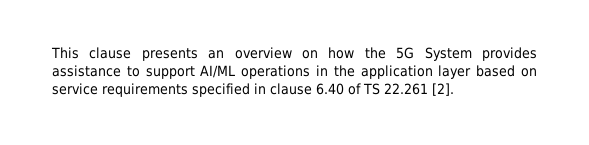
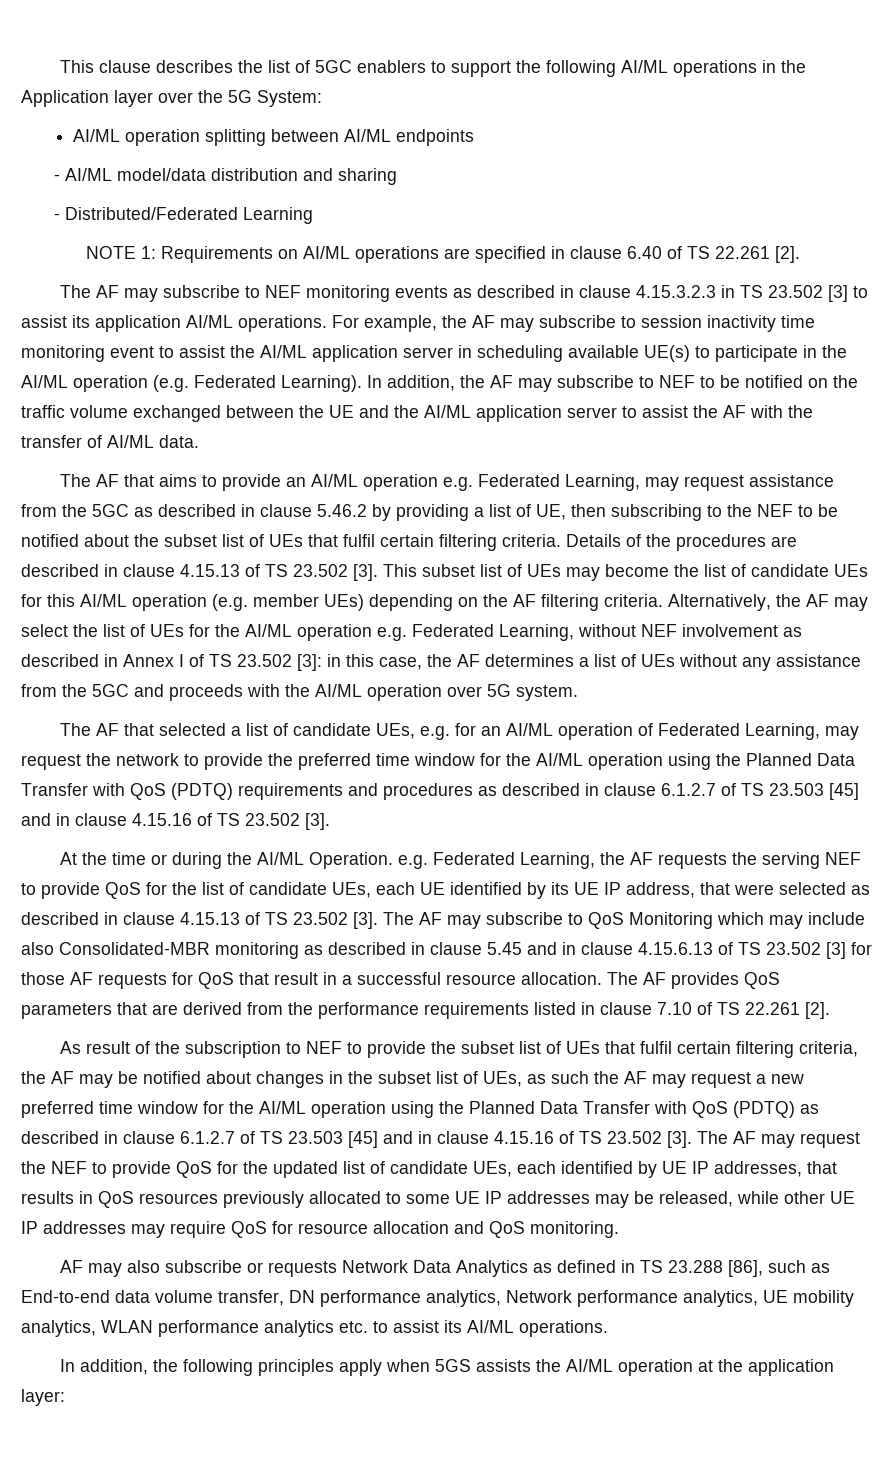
- This clause presents an overview on how the 5G System provides assistance to support AI/ML operations in the application layer based on service requirements specified in clause 6.40 of TS 22.261 [2].
+ This clause describes the list of 5GC enablers to support the following AI/ML operations in the Application layer over the 5G System:
+ AI/ML operation splitting between AI/ML endpoints
+ - AI/ML model/data distribution and sharing
+ - Distributed/Federated Learning
+ NOTE 1: Requirements on AI/ML operations are specified in clause 6.40 of TS 22.261 [2].
+ The AF may subscribe to NEF monitoring events as described in clause 4.15.3.2.3 in TS 23.502 [3] to assist its application AI/ML operations. For example, the AF may subscribe to session inactivity time monitoring event to assist the AI/ML application server in scheduling available UE(s) to participate in the AI/ML operation (e.g. Federated Learning). In addition, the AF may subscribe to NEF to be notified on the traffic volume exchanged between the UE and the AI/ML application server to assist the AF with the transfer of AI/ML data.
+ The AF that aims to provide an AI/ML operation e.g. Federated Learning, may request assistance from the 5GC as described in clause 5.46.2 by providing a list of UE, then subscribing to the NEF to be notified about the subset list of UEs that fulfil certain filtering criteria. Details of the procedures are described in clause 4.15.13 of TS 23.502 [3]. This subset list of UEs may become the list of candidate UEs for this AI/ML operation (e.g. member UEs) depending on the AF filtering criteria. Alternatively, the AF may select the list of UEs for the AI/ML operation e.g. Federated Learning, without NEF involvement as described in Annex I of TS 23.502 [3]: in this case, the AF determines a list of UEs without any assistance from the 5GC and proceeds with the AI/ML operation over 5G system.
+ The AF that selected a list of candidate UEs, e.g. for an AI/ML operation of Federated Learning, may request the network to provide the preferred time window for the AI/ML operation using the Planned Data Transfer with QoS (PDTQ) requirements and procedures as described in clause 6.1.2.7 of TS 23.503 [45] and in clause 4.15.16 of TS 23.502 [3].
+ At the time or during the AI/ML Operation. e.g. Federated Learning, the AF requests the serving NEF to provide QoS for the list of candidate UEs, each UE identified by its UE IP address, that were selected as described in clause 4.15.13 of TS 23.502 [3]. The AF may subscribe to QoS Monitoring which may include also Consolidated-MBR monitoring as described in clause 5.45 and in clause 4.15.6.13 of TS 23.502 [3] for those AF requests for QoS that result in a successful resource allocation. The AF provides QoS parameters that are derived from the performance requirements listed in clause 7.10 of TS 22.261 [2].
+ As result of the subscription to NEF to provide the subset list of UEs that fulfil certain filtering criteria, the AF may be notified about changes in the subset list of UEs, as such the AF may request a new preferred time window for the AI/ML operation using the Planned Data Transfer with QoS (PDTQ) as described in clause 6.1.2.7 of TS 23.503 [45] and in clause 4.15.16 of TS 23.502 [3]. The AF may request the NEF to provide QoS for the updated list of candidate UEs, each identified by UE IP addresses, that results in QoS resources previously allocated to some UE IP addresses may be released, while other UE IP addresses may require QoS for resource allocation and QoS monitoring.
+ AF may also subscribe or requests Network Data Analytics as defined in TS 23.288 [86], such as End-to-end data volume transfer, DN performance analytics, Network performance analytics, UE mobility analytics, WLAN performance analytics etc. to assist its AI/ML operations.
+ In addition, the following principles apply when 5GS assists the AI/ML operation at the application layer:

